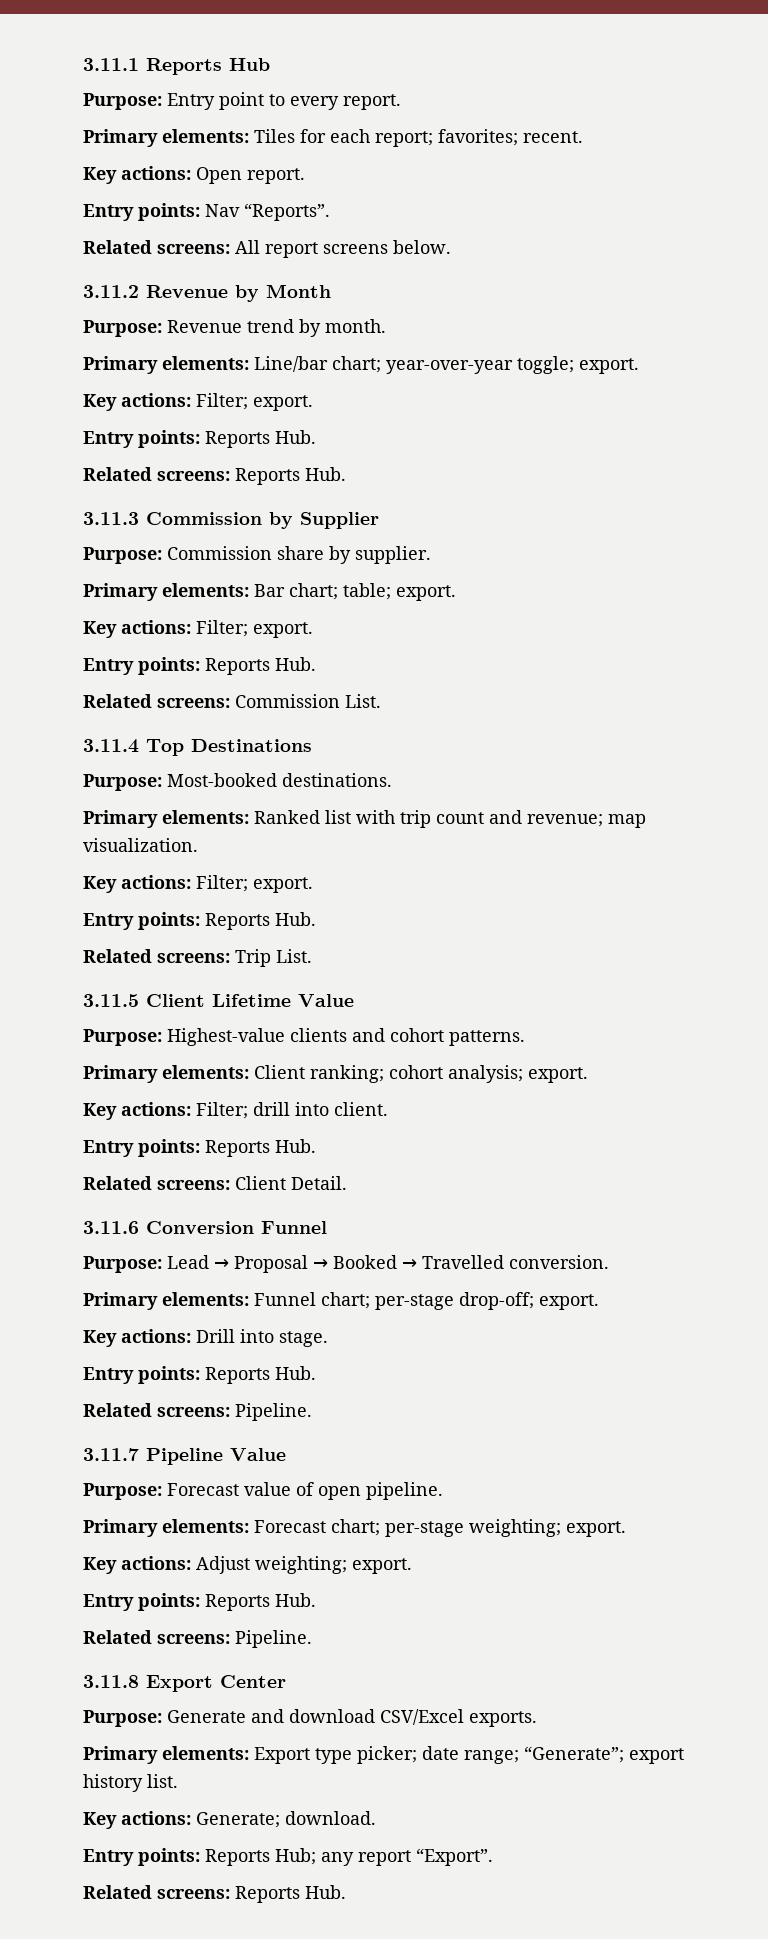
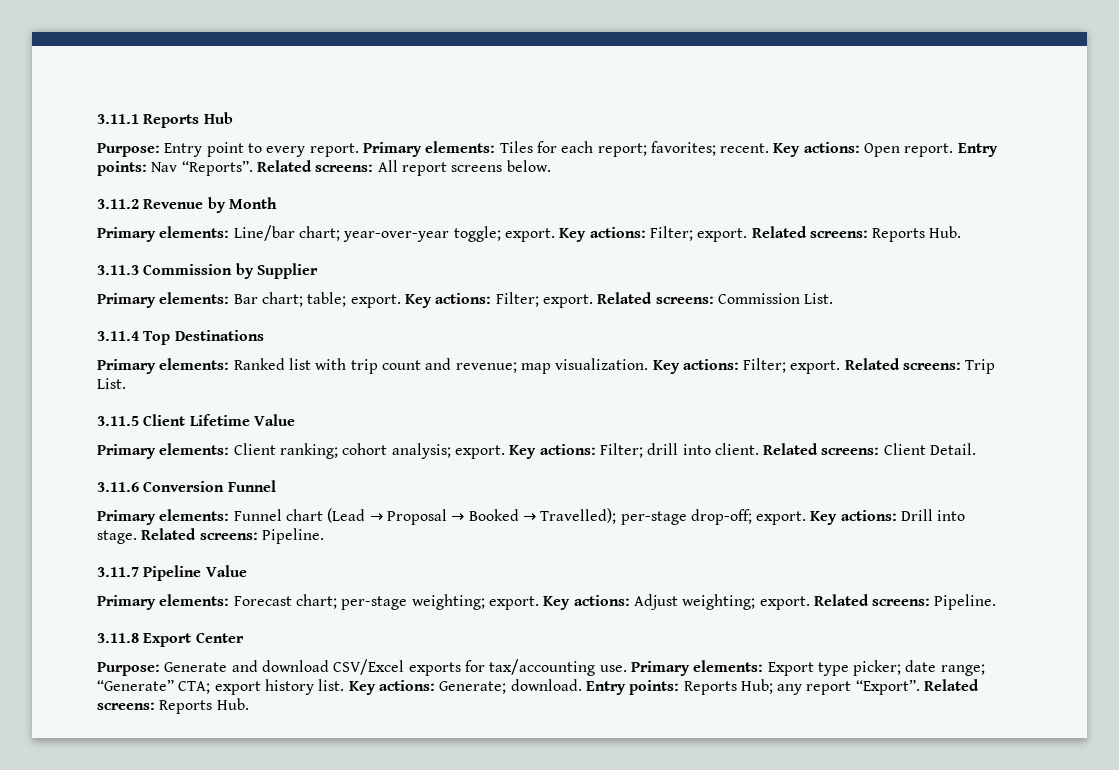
- Purpose: Entry point to every report.
- Primary elements: Tiles for each report; favorites; recent.
- Key actions: Open report.
- Entry points: Nav “Reports”.
- Related screens: All report screens below.
+ Purpose: Entry point to every report. Primary elements: Tiles for each report; favorites; recent. Key actions: Open report. Entry points: Nav “Reports”. Related screens: All report screens below.
- Purpose: Revenue trend by month.
- Primary elements: Line/bar chart; year-over-year toggle; export.
- Key actions: Filter; export.
- Entry points: Reports Hub.
- Related screens: Reports Hub.
+ Primary elements: Line/bar chart; year-over-year toggle; export. Key actions: Filter; export. Related screens: Reports Hub.
- Purpose: Commission share by supplier.
- Primary elements: Bar chart; table; export.
- Key actions: Filter; export.
- Entry points: Reports Hub.
- Related screens: Commission List.
+ Primary elements: Bar chart; table; export. Key actions: Filter; export. Related screens: Commission List.
- Purpose: Most-booked destinations.
- Primary elements: Ranked list with trip count and revenue; map visualization.
- Key actions: Filter; export.
- Entry points: Reports Hub.
- Related screens: Trip List.
+ Primary elements: Ranked list with trip count and revenue; map visualization. Key actions: Filter; export. Related screens: Trip List.
- Purpose: Highest-value clients and cohort patterns.
- Primary elements: Client ranking; cohort analysis; export.
- Key actions: Filter; drill into client.
- Entry points: Reports Hub.
- Related screens: Client Detail.
+ Primary elements: Client ranking; cohort analysis; export. Key actions: Filter; drill into client. Related screens: Client Detail.
- Purpose: Lead → Proposal → Booked → Travelled conversion.
- Primary elements: Funnel chart; per-stage drop-off; export.
- Key actions: Drill into stage.
- Entry points: Reports Hub.
- Related screens: Pipeline.
+ Primary elements: Funnel chart (Lead → Proposal → Booked → Travelled); per-stage drop-off; export. Key actions: Drill into stage. Related screens: Pipeline.
- Purpose: Forecast value of open pipeline.
- Primary elements: Forecast chart; per-stage weighting; export.
- Key actions: Adjust weighting; export.
- Entry points: Reports Hub.
- Related screens: Pipeline.
+ Primary elements: Forecast chart; per-stage weighting; export. Key actions: Adjust weighting; export. Related screens: Pipeline.
- Purpose: Generate and download CSV/Excel exports.
- Primary elements: Export type picker; date range; “Generate”; export history list.
- Key actions: Generate; download.
- Entry points: Reports Hub; any report “Export”.
- Related screens: Reports Hub.
+ Purpose: Generate and download CSV/Excel exports for tax/accounting use. Primary elements: Export type picker; date range; “Generate” CTA; export history list. Key actions: Generate; download. Entry points: Reports Hub; any report “Export”. Related screens: Reports Hub.

